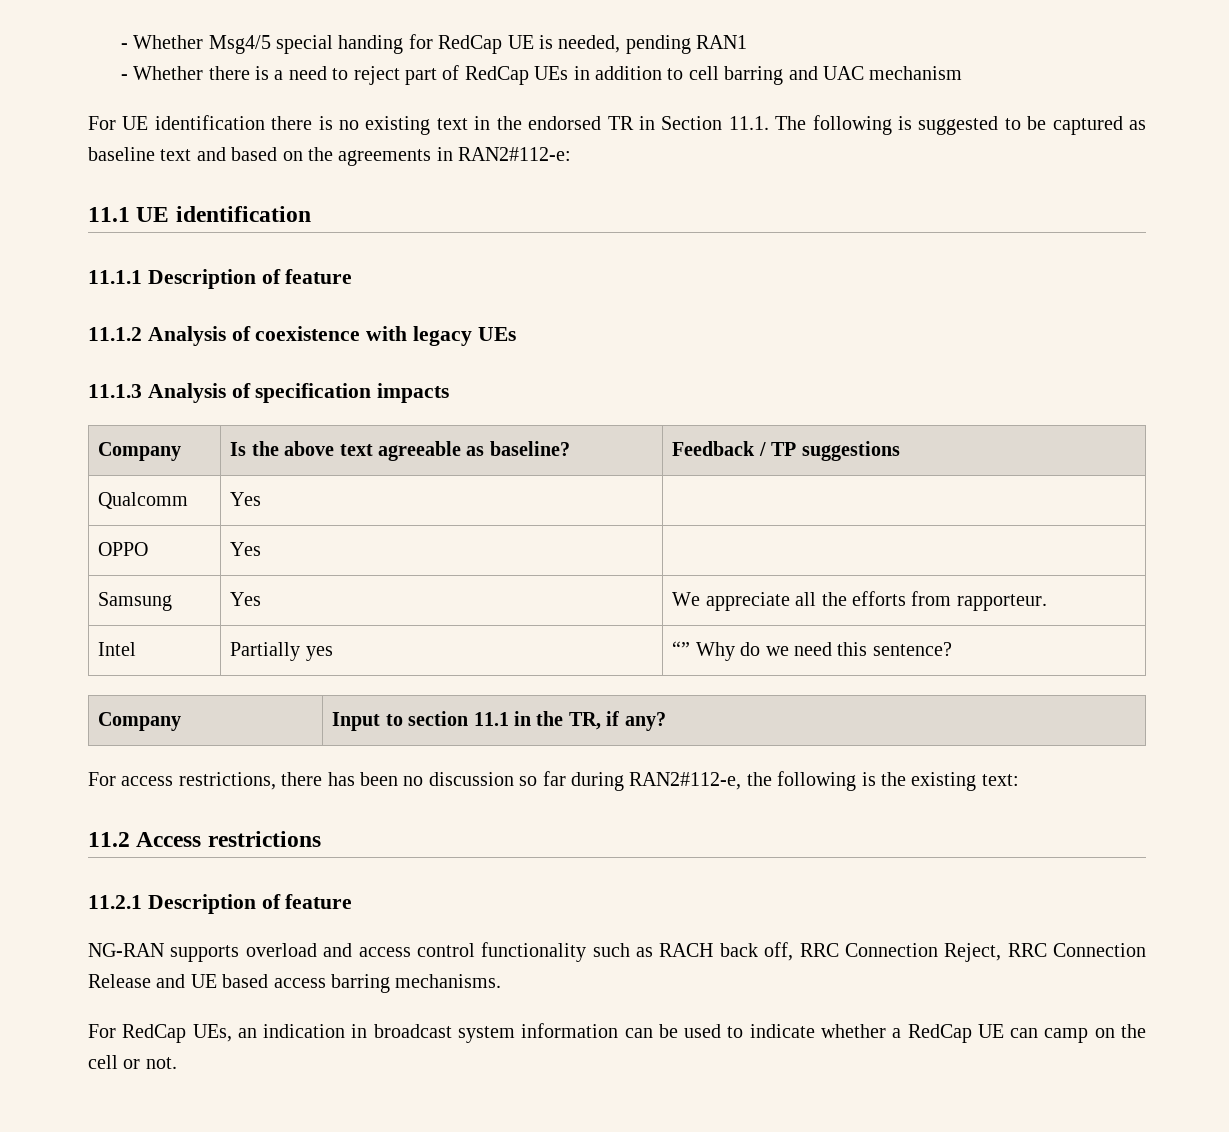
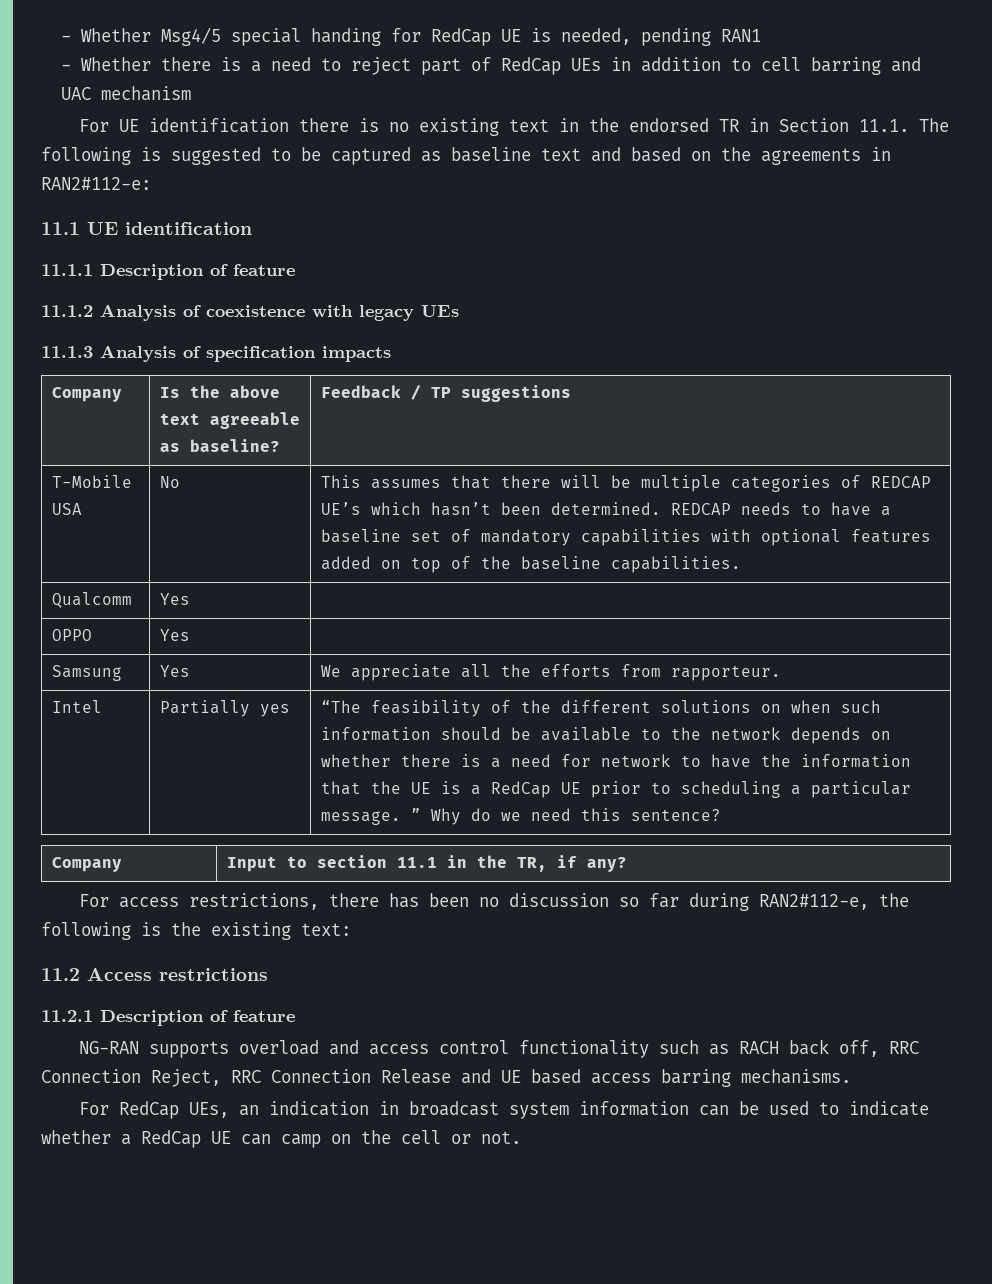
+ T-Mobile USA | No | This assumes that there will be multiple categories of REDCAP UE’s which hasn’t been determined. REDCAP needs to have a baseline set of mandatory capabilities with optional features added on top of the baseline capabilities.
- “” Why do we need this sentence?
+ “The feasibility of the different solutions on when such information should be available to the network depends on whether there is a need for network to have the information that the UE is a RedCap UE prior to scheduling a particular message. ” Why do we need this sentence?

